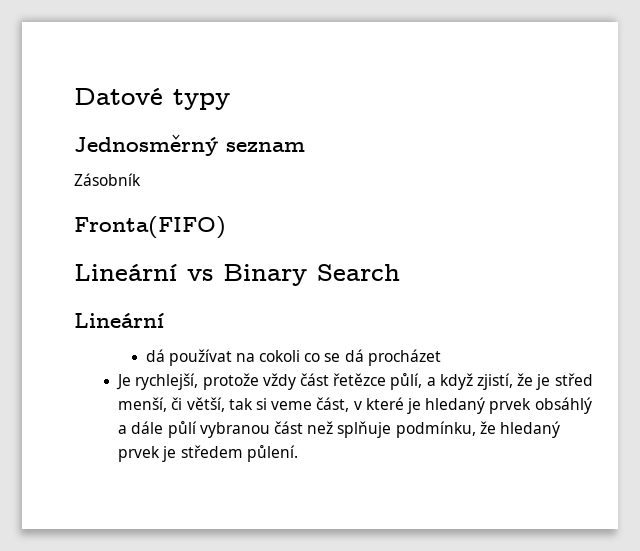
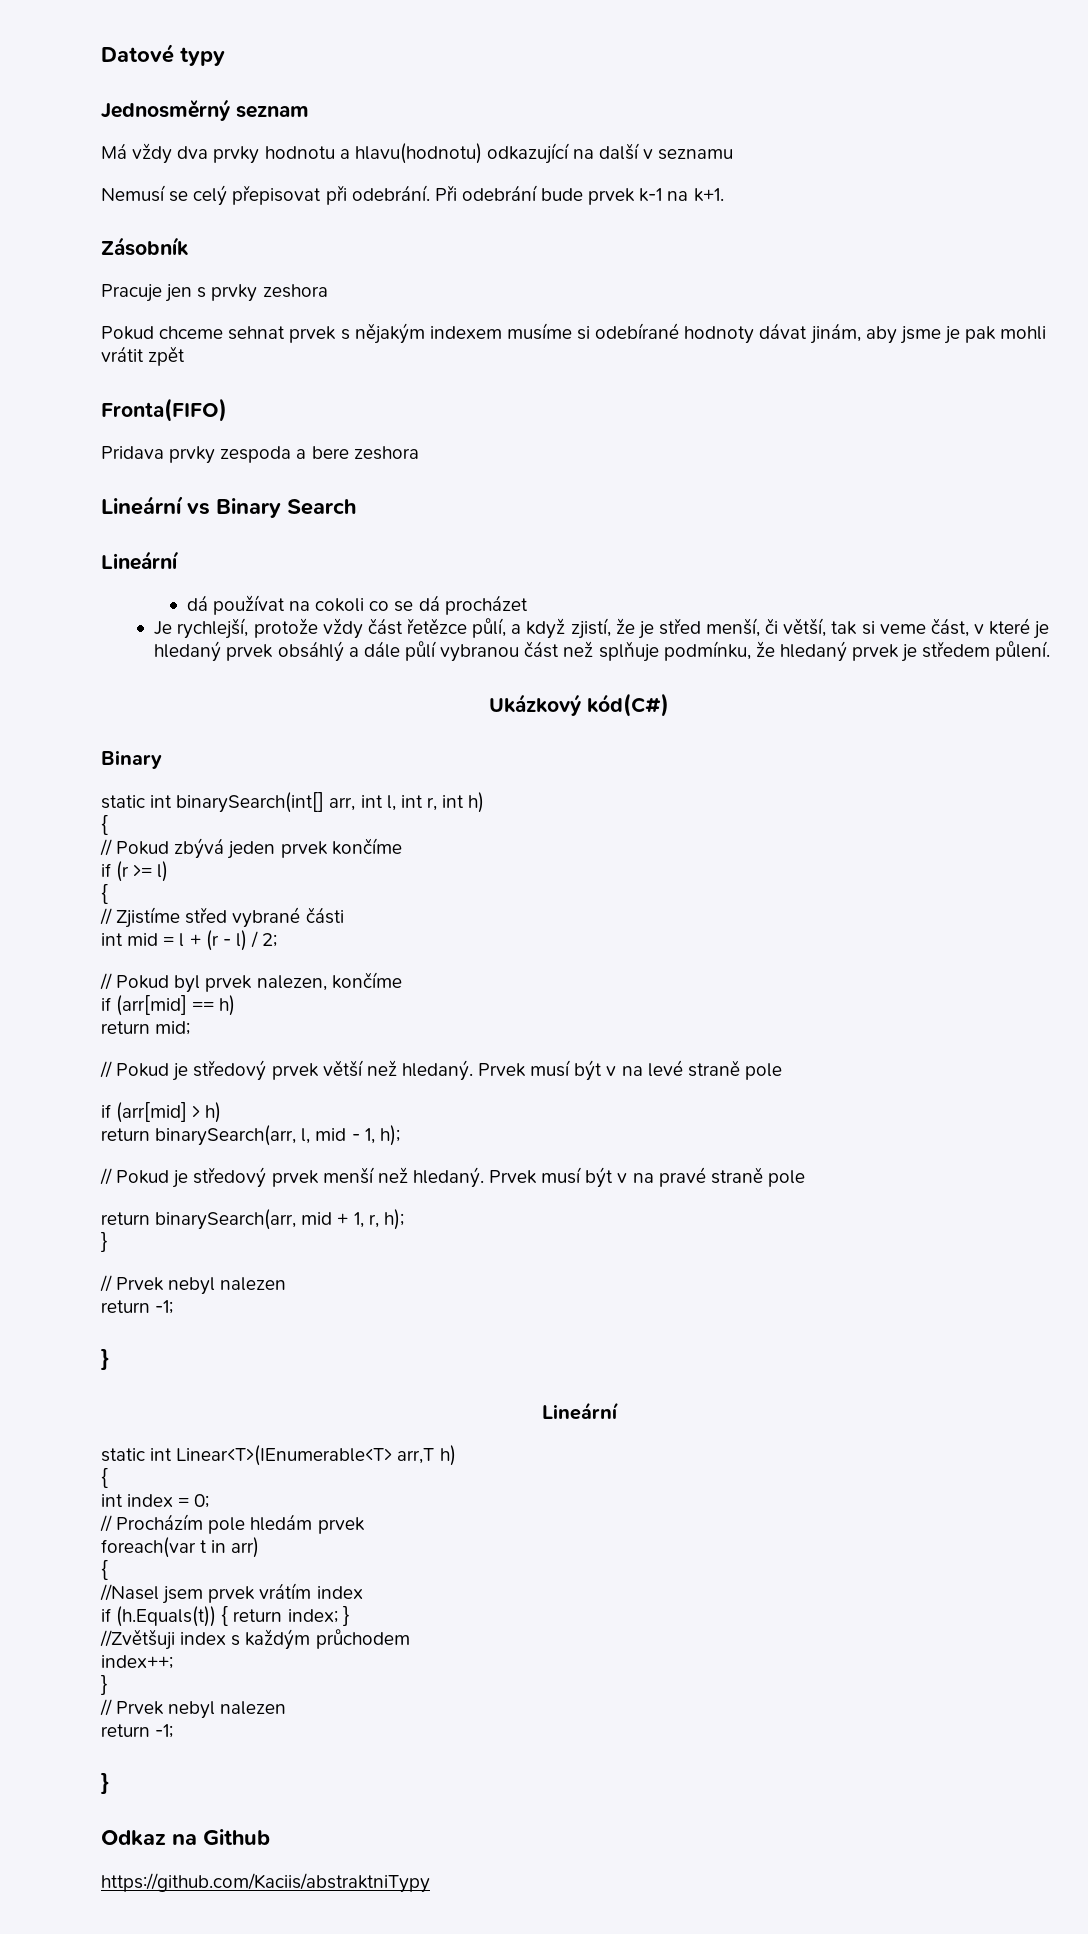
+ Má vždy dva prvky hodnotu a hlavu(hodnotu) odkazující na další v seznamu
+ Nemusí se celý přepisovat při odebrání. Při odebrání bude prvek k-1 na k+1.
  Zásobník
+ Pracuje jen s prvky zeshora
+ Pokud chceme sehnat prvek s nějakým indexem musíme si odebírané hodnoty dávat jinám, aby jsme je pak mohli vrátit zpět
  Fronta(FIFO)
+ Pridava prvky zespoda a bere zeshora
+ Ukázkový kód(C#)
+ Binary
+ static int binarySearch(int[] arr, int l, int r, int h)
+ {
+ // Pokud zbývá jeden prvek končíme
+ if (r >= l)
+ {
+ // Zjistíme střed vybrané části
+ int mid = l + (r - l) / 2;
+ // Pokud byl prvek nalezen, končíme
+ if (arr[mid] == h)
+ return mid;
+ // Pokud je středový prvek větší než hledaný. Prvek musí být v na levé straně pole
+ if (arr[mid] > h)
+ return binarySearch(arr, l, mid - 1, h);
+ // Pokud je středový prvek menší než hledaný. Prvek musí být v na pravé straně pole
+ return binarySearch(arr, mid + 1, r, h);
+ }
+ // Prvek nebyl nalezen
+ return -1;
+ }
+ Lineární
+ static int Linear<T>(IEnumerable<T> arr,T h)
+ {
+ int index = 0;
+ // Procházím pole hledám prvek
+ foreach(var t in arr)
+ {
+ //Nasel jsem prvek vrátím index
+ if (h.Equals(t)) { return index; }
+ //Zvětšuji index s každým průchodem
+ index++;
+ }
+ // Prvek nebyl nalezen
+ return -1;
+ }
+ Odkaz na Github
+ https://github.com/Kaciis/abstraktniTypy

